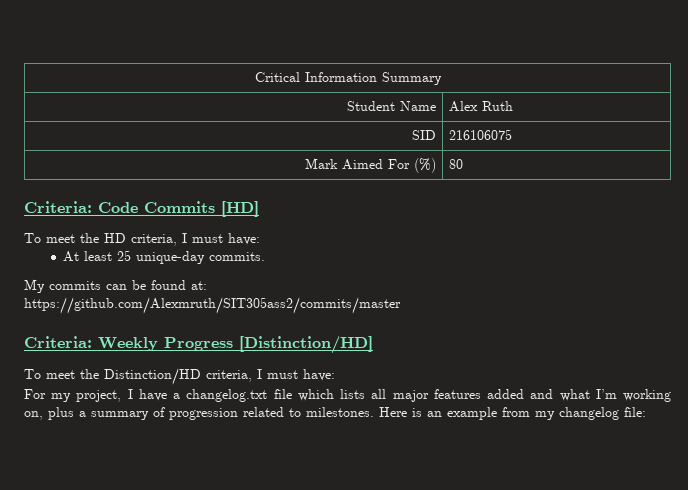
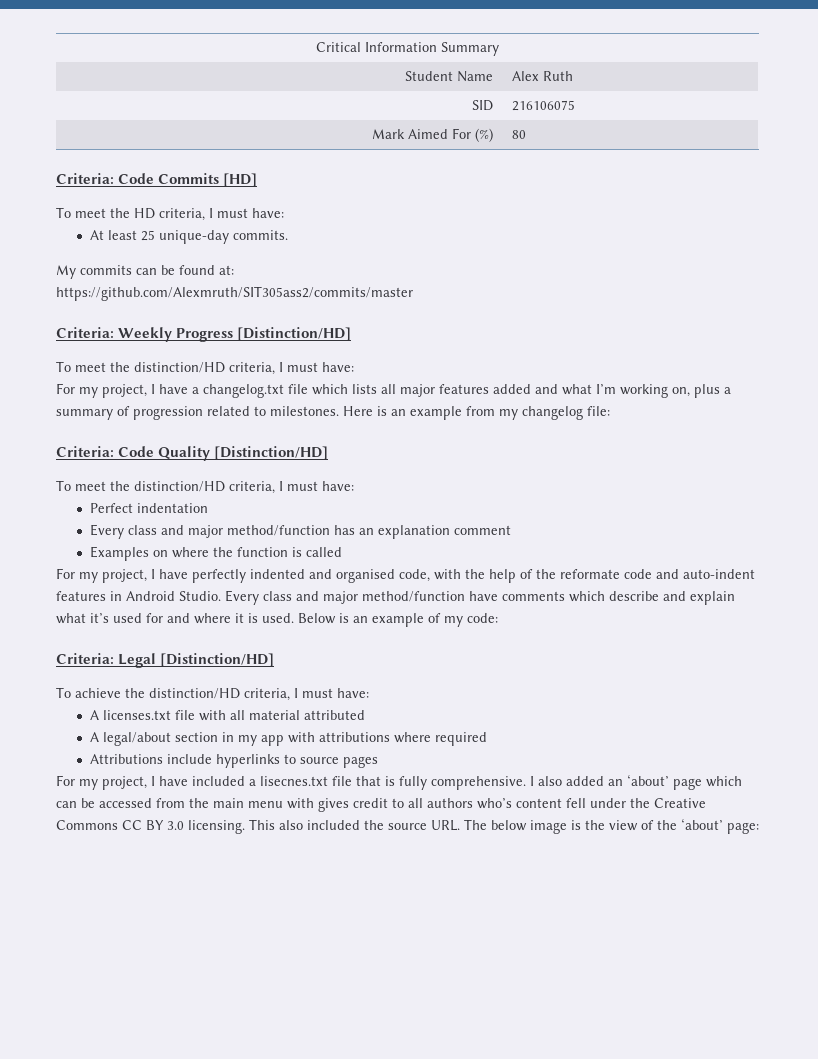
  Criteria: Weekly Progress [Distinction/HD]
- To meet the Distinction/HD criteria, I must have:
+ To meet the distinction/HD criteria, I must have:
+ Criteria: Code Quality [Distinction/HD]
+ To meet the distinction/HD criteria, I must have:
+ Perfect indentation
+ Every class and major method/function has an explanation comment
+ Examples on where the function is called
+ For my project, I have perfectly indented and organised code, with the help of the reformate code and auto-indent features in Android Studio. Every class and major method/function have comments which describe and explain what it’s used for and where it is used. Below is an example of my code:
+ Criteria: Legal [Distinction/HD]
+ To achieve the distinction/HD criteria, I must have:
+ A licenses.txt file with all material attributed
+ A legal/about section in my app with attributions where required
+ Attributions include hyperlinks to source pages
+ For my project, I have included a lisecnes.txt file that is fully comprehensive. I also added an ‘about’ page which can be accessed from the main menu with gives credit to all authors who’s content fell under the Creative Commons CC BY 3.0 licensing. This also included the source URL. The below image is the view of the ‘about’ page:

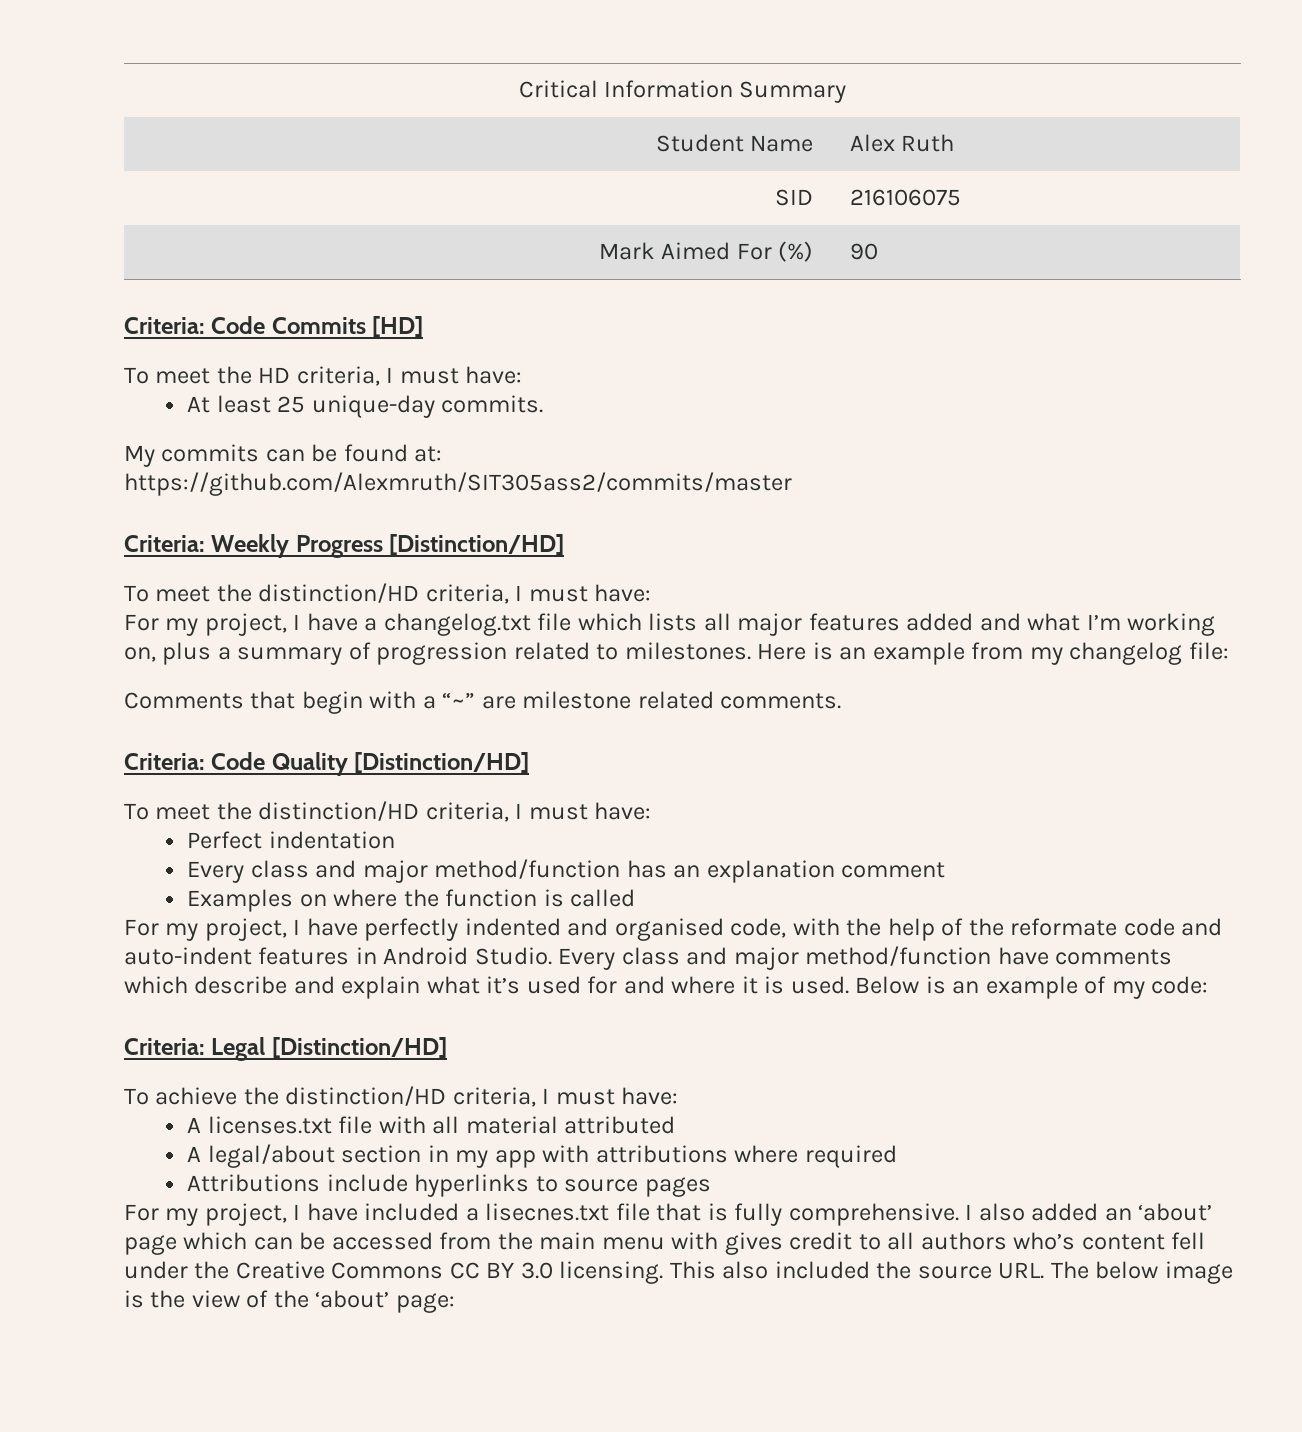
- Mark Aimed For (%) | 80
+ Mark Aimed For (%) | 90
+ Comments that begin with a “~” are milestone related comments.

